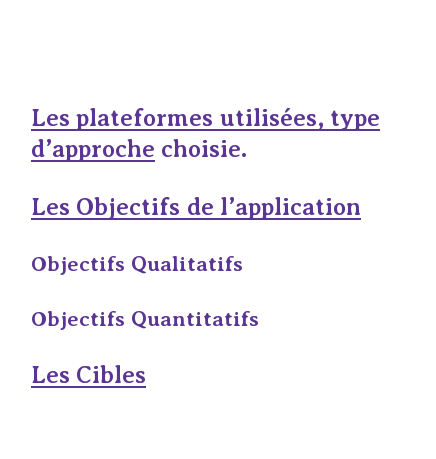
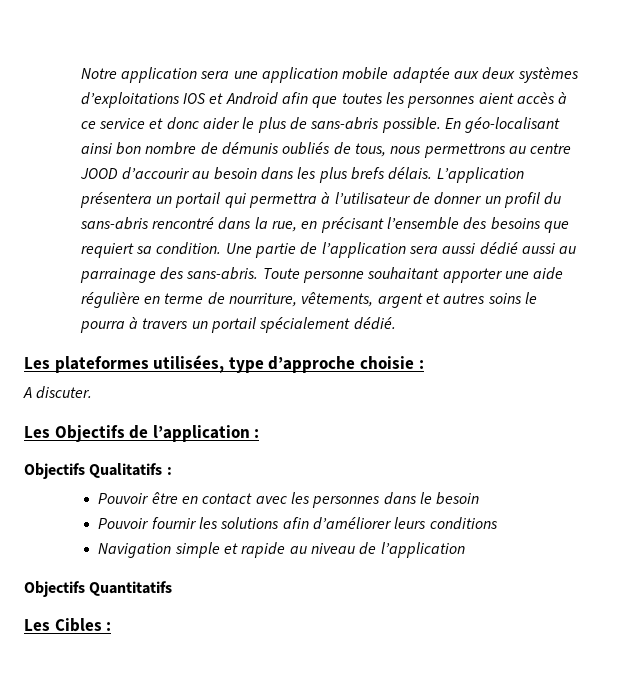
+ Notre application sera une application mobile adaptée aux deux systèmes d’exploitations IOS et Android afin que toutes les personnes aient accès à ce service et donc aider le plus de sans-abris possible. En géo-localisant ainsi bon nombre de démunis oubliés de tous, nous permettrons au centre JOOD d’accourir au besoin dans les plus brefs délais. L’application présentera un portail qui permettra à l’utilisateur de donner un profil du sans-abris rencontré dans la rue, en précisant l’ensemble des besoins que requiert sa condition. Une partie de l’application sera aussi dédié aussi au parrainage des sans-abris. Toute personne souhaitant apporter une aide régulière en terme de nourriture, vêtements, argent et autres soins le pourra à travers un portail spécialement dédié.
- Les plateformes utilisées, type d’approche choisie.
+ Les plateformes utilisées, type d’approche choisie :
+ A discuter.
- Les Objectifs de l’application
+ Les Objectifs de l’application :
- Objectifs Qualitatifs
+ Objectifs Qualitatifs :
+ Pouvoir être en contact avec les personnes dans le besoin
+ Pouvoir fournir les solutions afin d’améliorer leurs conditions
+ Navigation simple et rapide au niveau de l’application
- Les Cibles
+ Les Cibles :

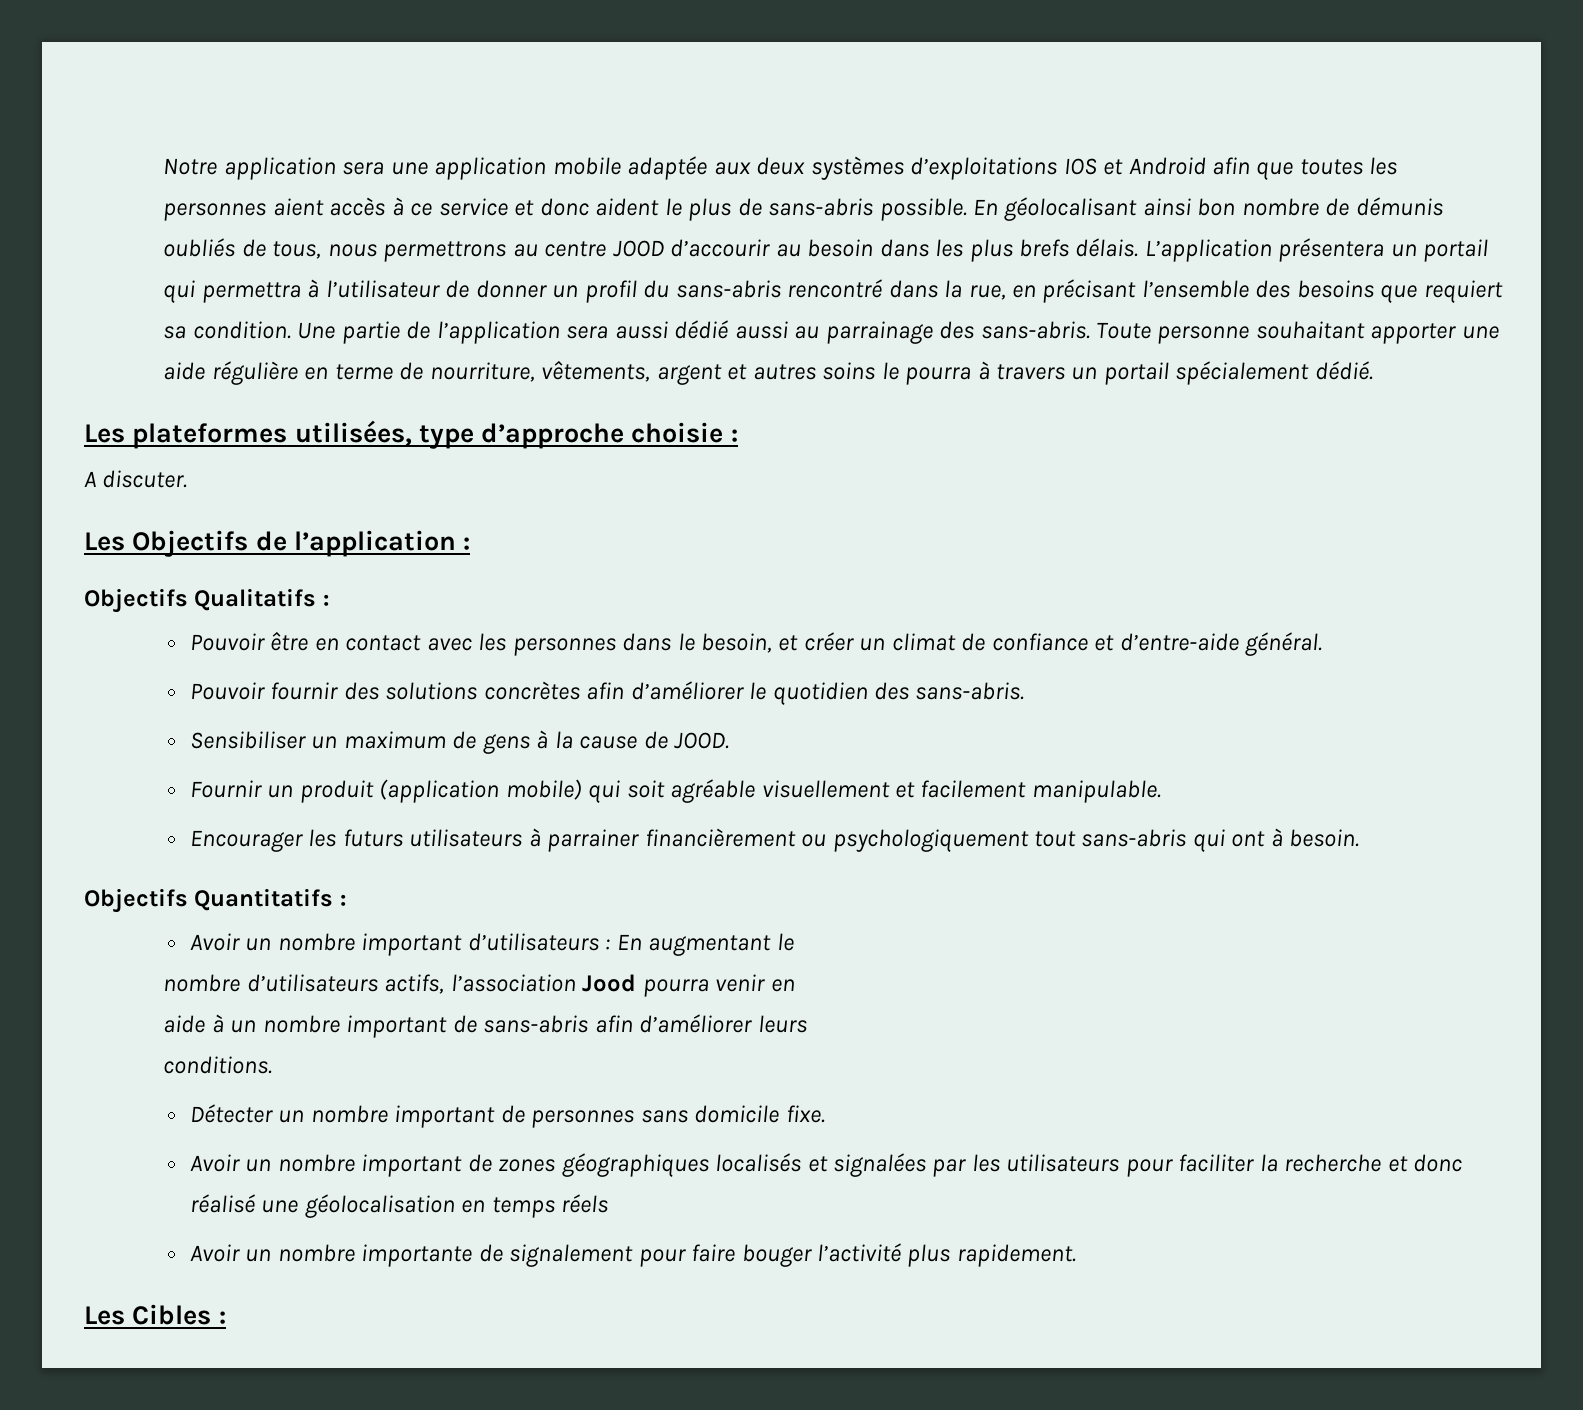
- Notre application sera une application mobile adaptée aux deux systèmes d’exploitations IOS et Android afin que toutes les personnes aient accès à ce service et donc aider le plus de sans-abris possible.
+ Notre application sera une application mobile adaptée aux deux systèmes d’exploitations IOS et Android afin que toutes les personnes aient accès à ce service et donc aident le plus de sans-abris possible.
- En géo-localisant ainsi bon nombre de démunis oubliés de tous, nous permettrons au centre JOOD d’accourir au besoin dans les plus brefs délais.
+ En géolocalisant ainsi bon nombre de démunis oubliés de tous, nous permettrons au centre JOOD d’accourir au besoin dans les plus brefs délais.
- Pouvoir être en contact avec les personnes dans le besoin
- Pouvoir fournir les solutions afin d’améliorer leurs conditions
- Navigation simple et rapide au niveau de l’application
- Objectifs Quantitatifs
+ Pouvoir être en contact avec les personnes dans le besoin, et créer un climat de confiance et d’entre-aide général.
+ Pouvoir fournir des solutions concrètes afin d’améliorer le quotidien des sans-abris.
+ Sensibiliser un maximum de gens à la cause de JOOD.
+ Fournir un produit (application mobile) qui soit agréable visuellement et facilement manipulable.
+ Encourager les futurs utilisateurs à parrainer financièrement ou psychologiquement tout sans-abris qui ont à besoin.
+ Objectifs Quantitatifs :
+ Avoir un nombre important d’utilisateurs : En augmentant le
+ nombre d’utilisateurs actifs, l’association Jood pourra venir en
+ aide à un nombre important de sans-abris afin d’améliorer leurs
+ conditions.
+ Détecter un nombre important de personnes sans domicile fixe.
+ Avoir un nombre important de zones géographiques localisés et signalées par les utilisateurs pour faciliter la recherche et donc réalisé une géolocalisation en temps réels
+ Avoir un nombre importante de signalement pour faire bouger l’activité plus rapidement.

